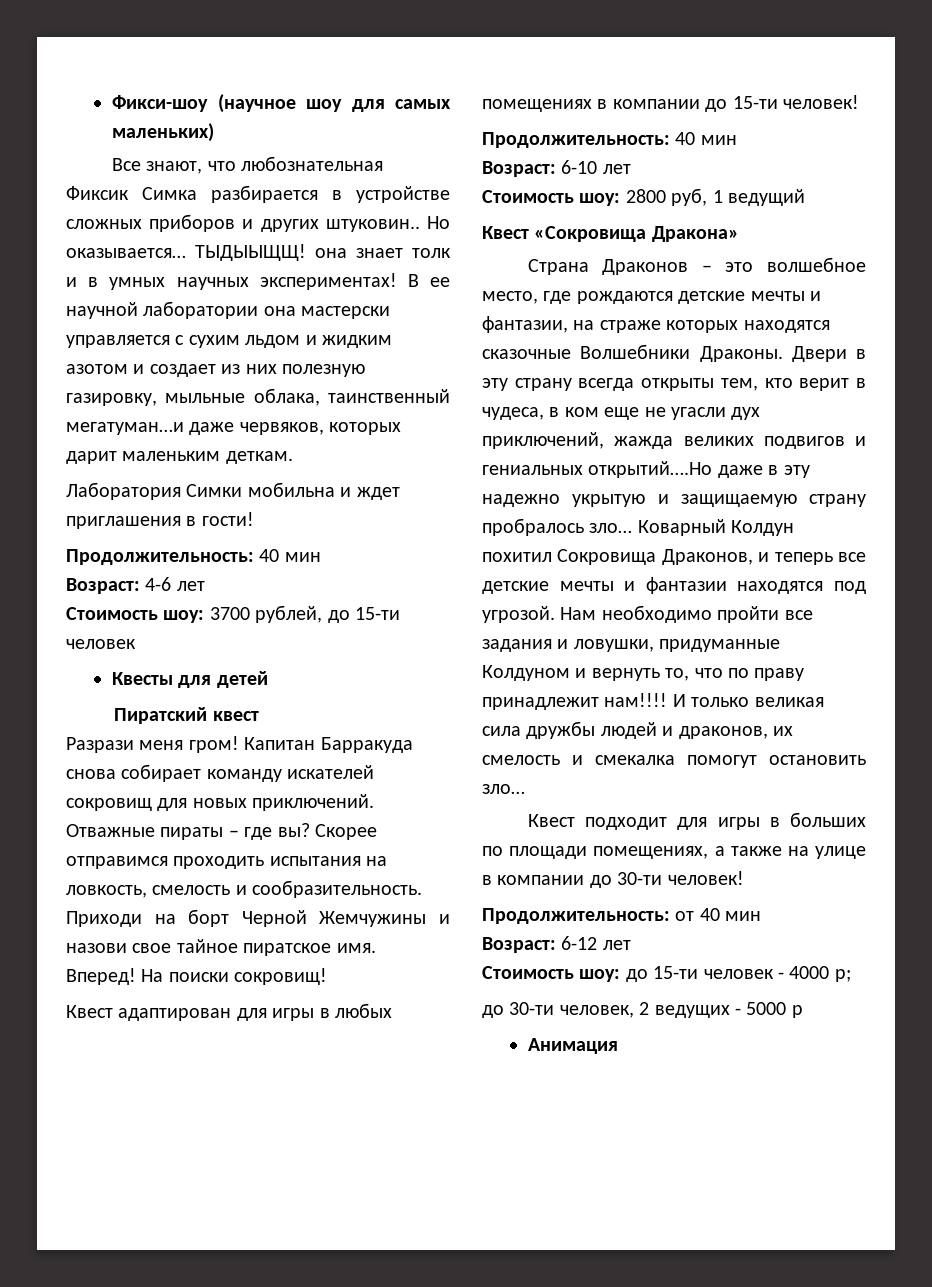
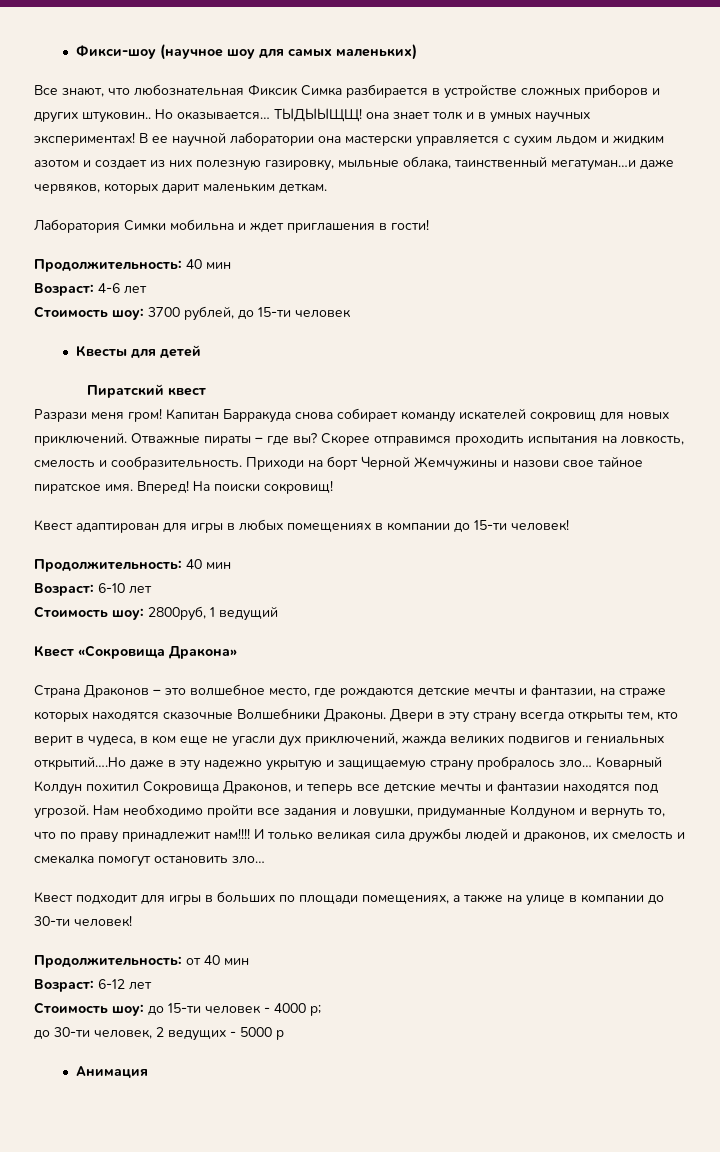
- Стоимость шоу: 2800 руб, 1 ведущий
+ Стоимость шоу: 2800руб, 1 ведущий

